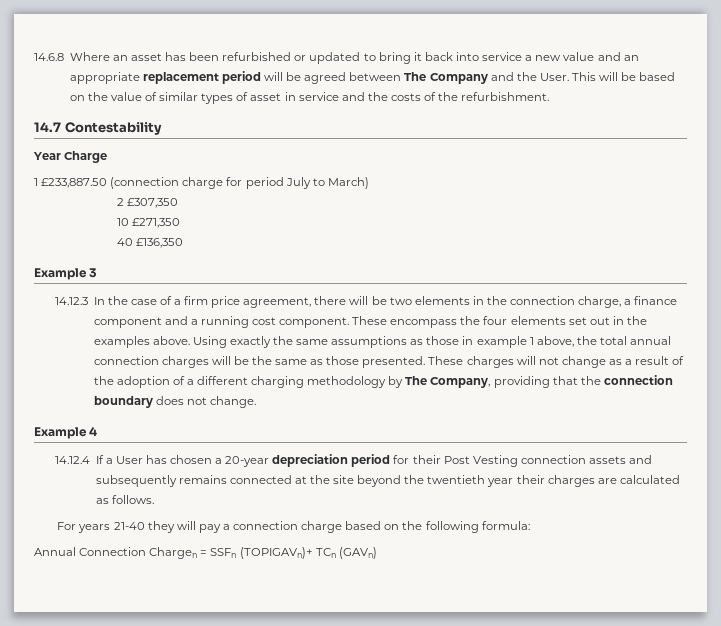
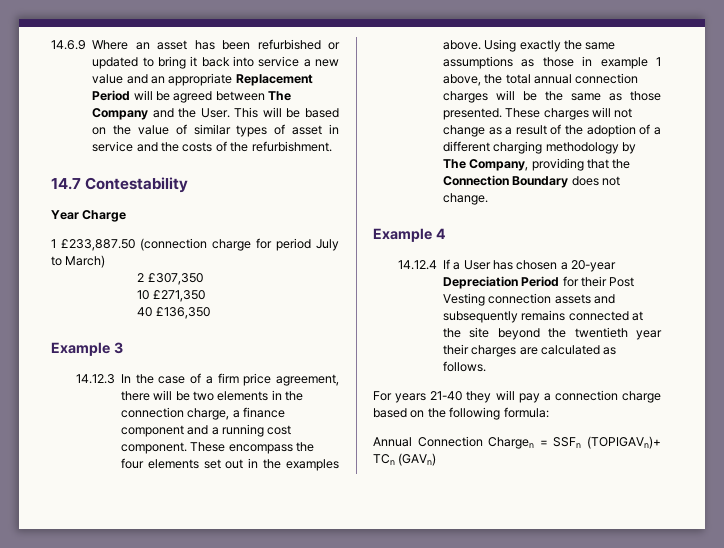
- 14.6.8 Where an asset has been refurbished or updated to bring it back into service a new value and an appropriate replacement period will be agreed between The Company and the User.
+ 14.6.9 Where an asset has been refurbished or updated to bring it back into service a new value and an appropriate Replacement Period will be agreed between The Company and the User.
- These charges will not change as a result of the adoption of a different charging methodology by The Company, providing that the connection boundary does not change.
+ These charges will not change as a result of the adoption of a different charging methodology by The Company, providing that the Connection Boundary does not change.
- 14.12.4 If a User has chosen a 20-year depreciation period for their Post Vesting connection assets and subsequently remains connected at the site beyond the twentieth year their charges are calculated as follows.
+ 14.12.4 If a User has chosen a 20-year Depreciation Period for their Post Vesting connection assets and subsequently remains connected at the site beyond the twentieth year their charges are calculated as follows.

